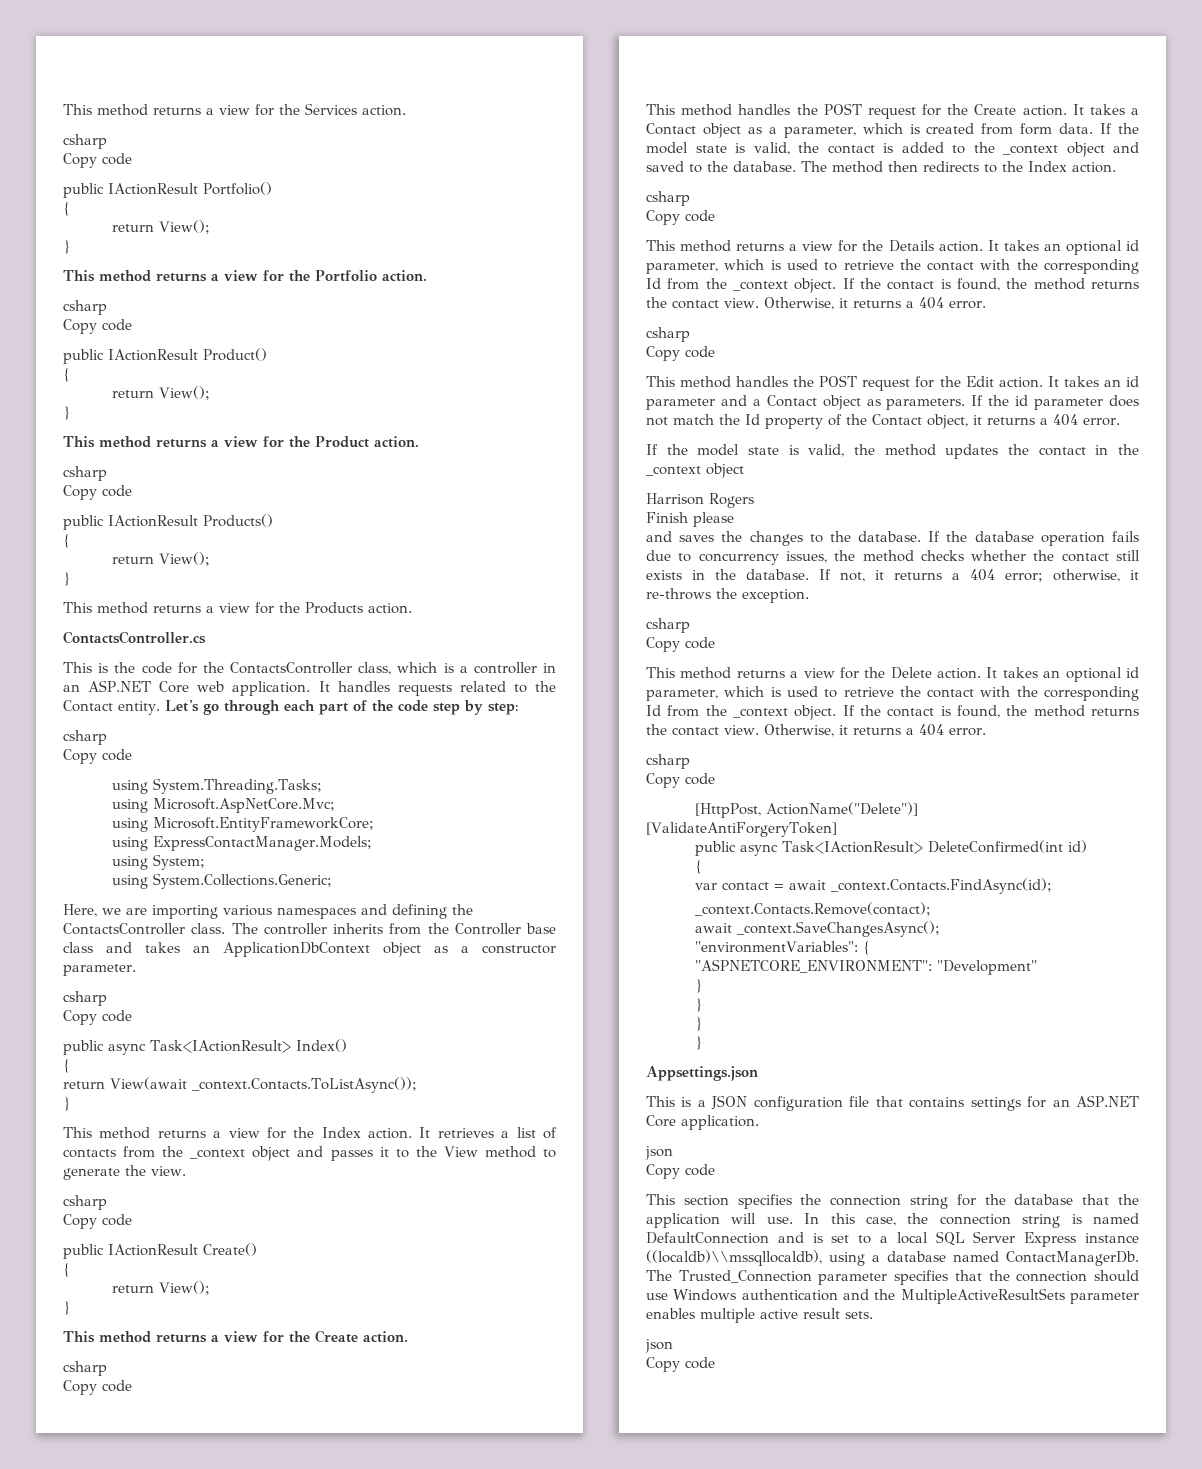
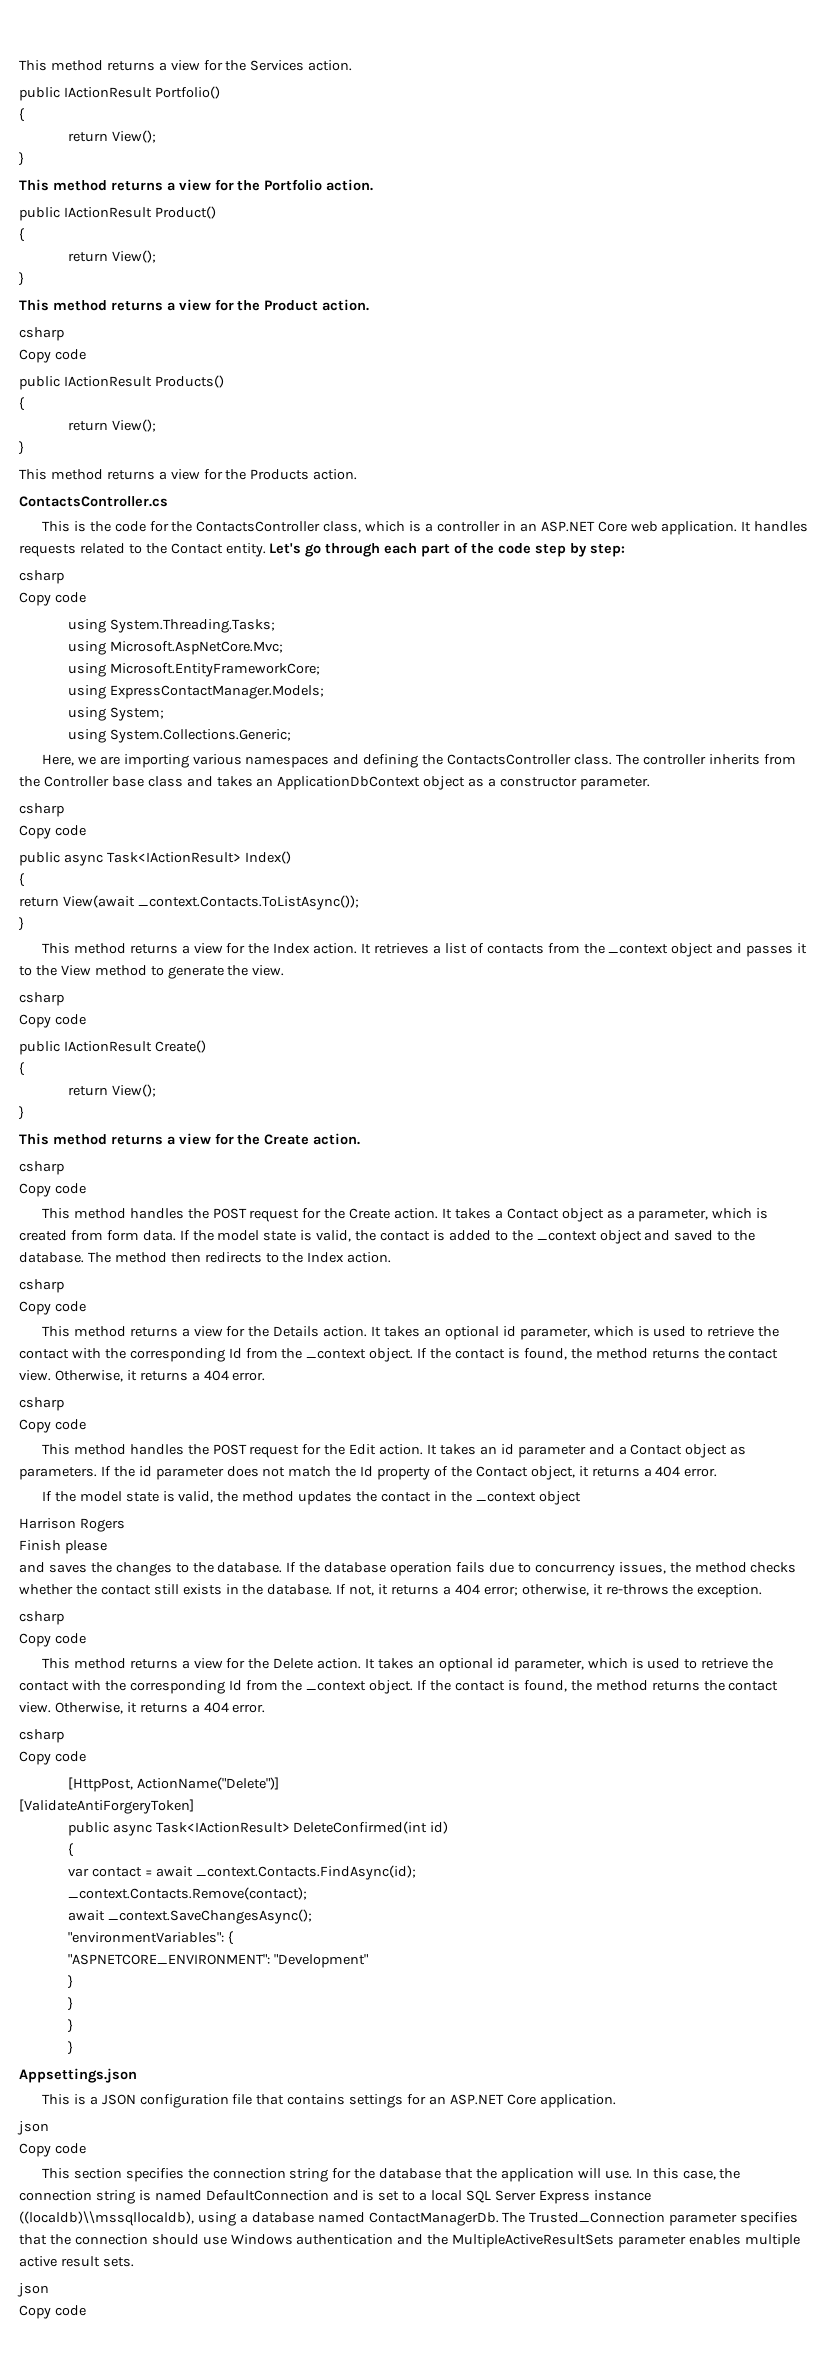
  This method returns a view for the Services action.
- csharp
- Copy code
  This method returns a view for the Portfolio action.
- csharp
- Copy code

